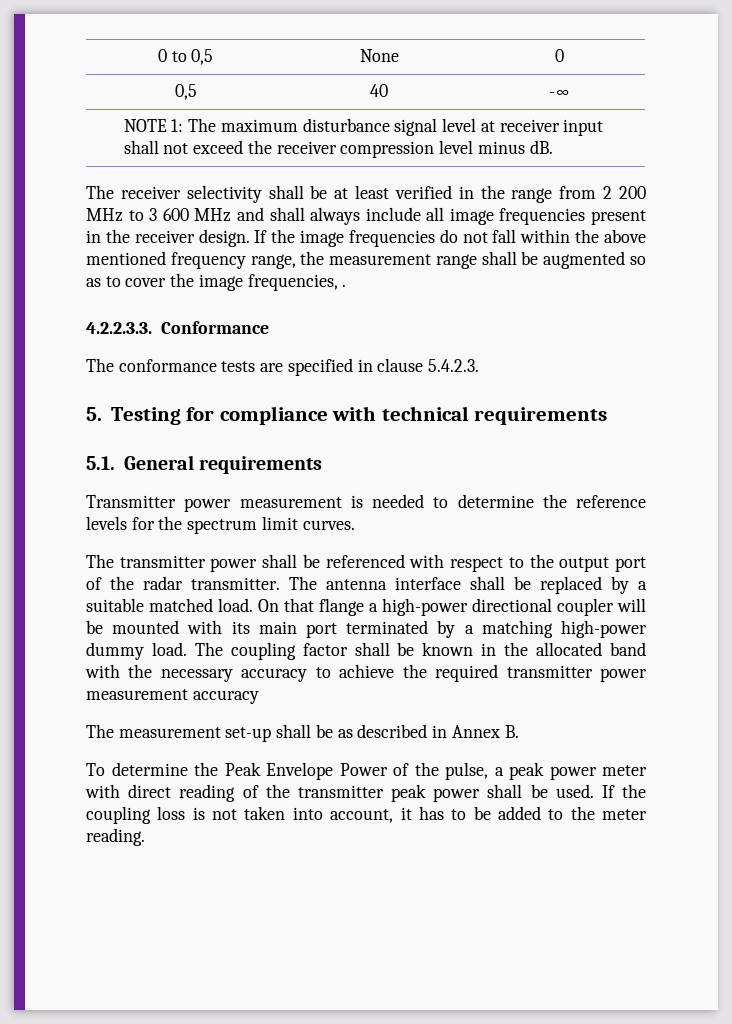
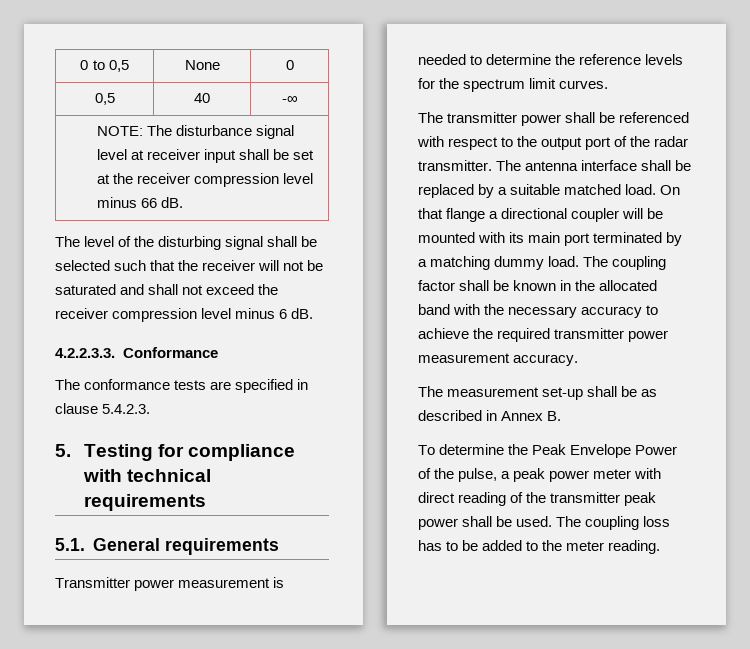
- NOTE 1: The maximum disturbance signal level at receiver input shall not exceed the receiver compression level minus dB.
- The receiver selectivity shall be at least verified in the range from 2 200 MHz to 3 600 MHz and shall always include all image frequencies present in the receiver design. If the image frequencies do not fall within the above mentioned frequency range, the measurement range shall be augmented so as to cover the image frequencies, .
+ NOTE: The disturbance signal level at receiver input shall be set at the receiver compression level minus 66 dB.
+ The level of the disturbing signal shall be selected such that the receiver will not be saturated and shall not exceed the receiver compression level minus 6 dB.
- On that flange a high-power directional coupler will be mounted with its main port terminated by a matching high-power dummy load.
+ On that flange a directional coupler will be mounted with its main port terminated by a matching dummy load.
- The coupling factor shall be known in the allocated band with the necessary accuracy to achieve the required transmitter power measurement accuracy
+ The coupling factor shall be known in the allocated band with the necessary accuracy to achieve the required transmitter power measurement accuracy.
- If the coupling loss is not taken into account, it has to be added to the meter reading.
+ The coupling loss has to be added to the meter reading.

